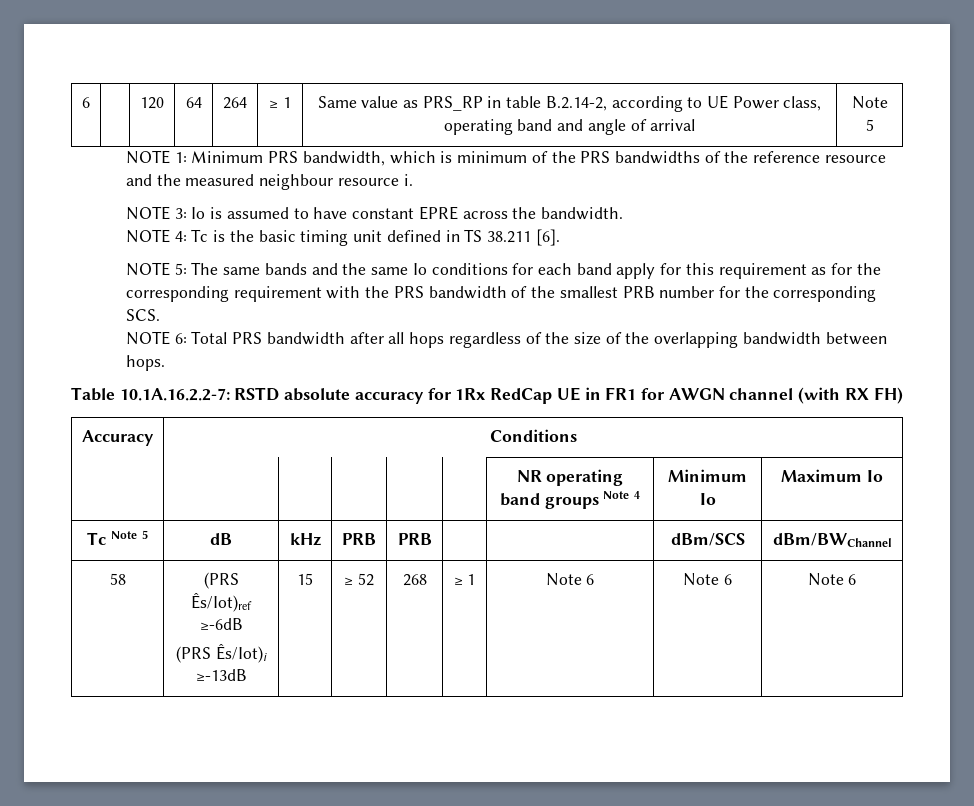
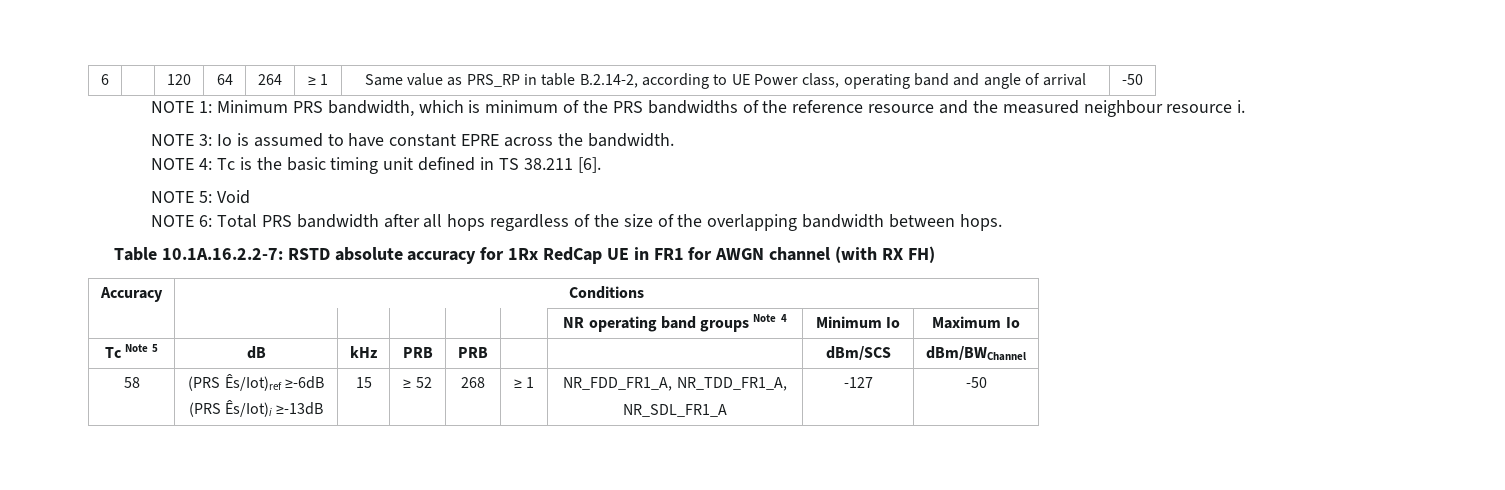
- 6 | | 120 | 64 | 264 | ≥ 1 | Same value as PRS_RP in table B.2.14-2, according to UE Power class, operating band and angle of arrival | Note 5
+ 6 | | 120 | 64 | 264 | ≥ 1 | Same value as PRS_RP in table B.2.14-2, according to UE Power class, operating band and angle of arrival | -50
- NOTE 5: The same bands and the same Io conditions for each band apply for this requirement as for the corresponding requirement with the PRS bandwidth of the smallest PRB number for the corresponding SCS.
+ NOTE 5: Void
  58 | (PRS Ês/Iot)ref ≥-6dB
- (PRS Ês/Iot)i ≥-13dB | 15 | ≥ 52 | 268 | ≥ 1 | Note 6 | Note 6 | Note 6
+ (PRS Ês/Iot)i ≥-13dB | 15 | ≥ 52 | 268 | ≥ 1 | NR_FDD_FR1_A, NR_TDD_FR1_A,
+ NR_SDL_FR1_A | -127 | -50

